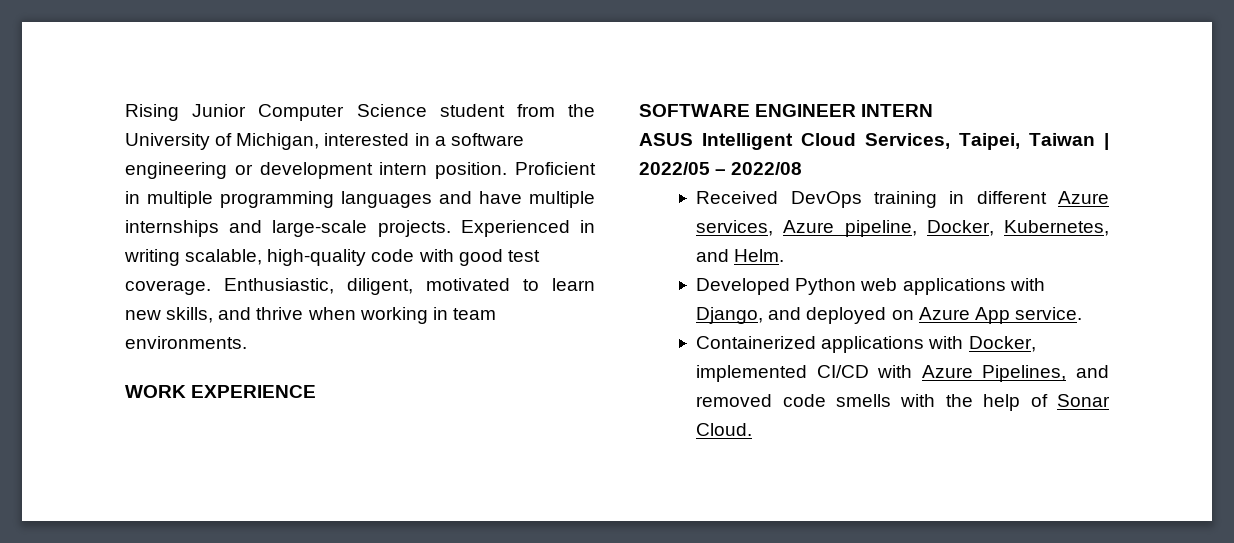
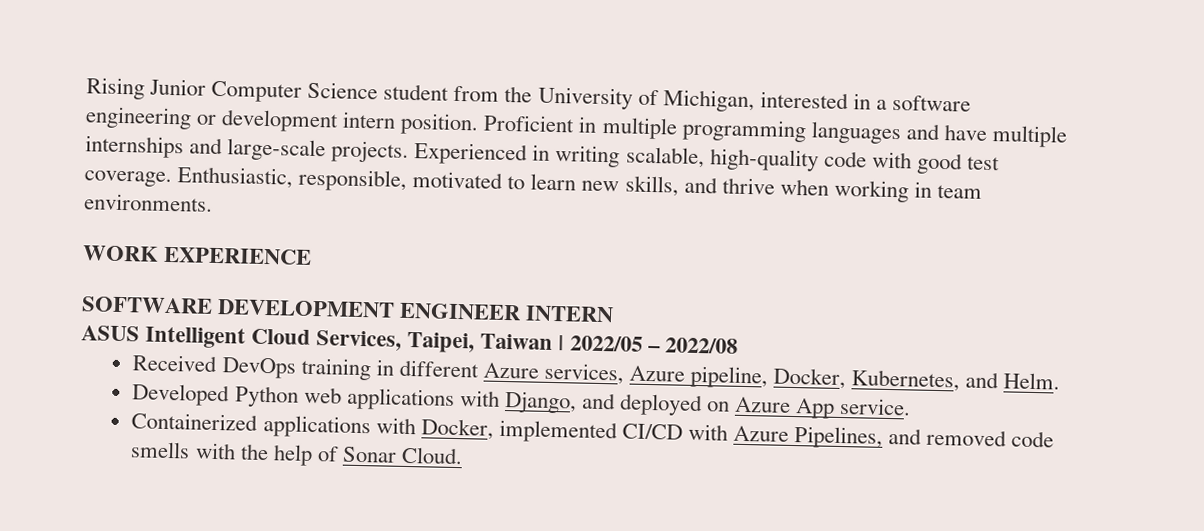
- Enthusiastic, diligent, motivated to learn new skills, and thrive when working in team environments.
+ Enthusiastic, responsible, motivated to learn new skills, and thrive when working in team environments.
- SOFTWARE ENGINEER INTERN
+ SOFTWARE DEVELOPMENT ENGINEER INTERN

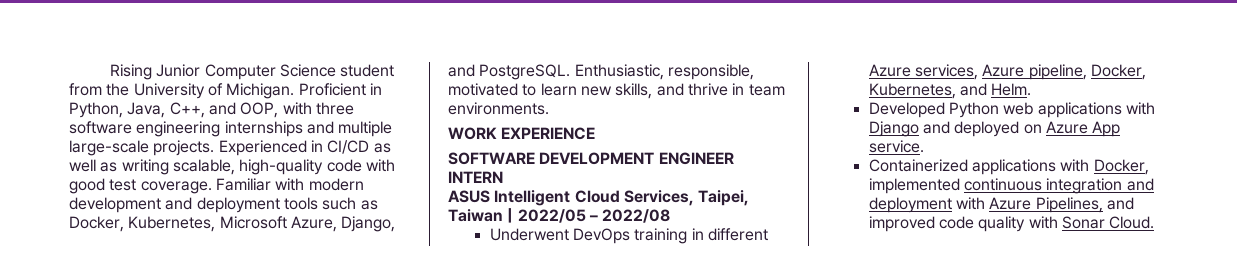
- Rising Junior Computer Science student from the University of Michigan, interested in a software engineering or development intern position. Proficient in multiple programming languages and have multiple internships and large-scale projects.
+ Rising Junior Computer Science student from the University of Michigan. Proficient in Python, Java, C++, and OOP, with three software engineering internships and multiple large-scale projects.
- Experienced in writing scalable, high-quality code with good test coverage.
+ Experienced in CI/CD as well as writing scalable, high-quality code with good test coverage.
+ Familiar with modern development and deployment tools such as Docker, Kubernetes, Microsoft Azure, Django, and PostgreSQL.
- Enthusiastic, responsible, motivated to learn new skills, and thrive when working in team environments.
+ Enthusiastic, responsible, motivated to learn new skills, and thrive in team environments.
- Received DevOps training in different Azure services, Azure pipeline, Docker, Kubernetes, and Helm.
+ Underwent DevOps training in different Azure services, Azure pipeline, Docker, Kubernetes, and Helm.
- Developed Python web applications with Django, and deployed on Azure App service.
+ Developed Python web applications with Django and deployed on Azure App service.
- Containerized applications with Docker, implemented CI/CD with Azure Pipelines, and removed code smells with the help of Sonar Cloud.
+ Containerized applications with Docker, implemented continuous integration and deployment with Azure Pipelines, and improved code quality with Sonar Cloud.

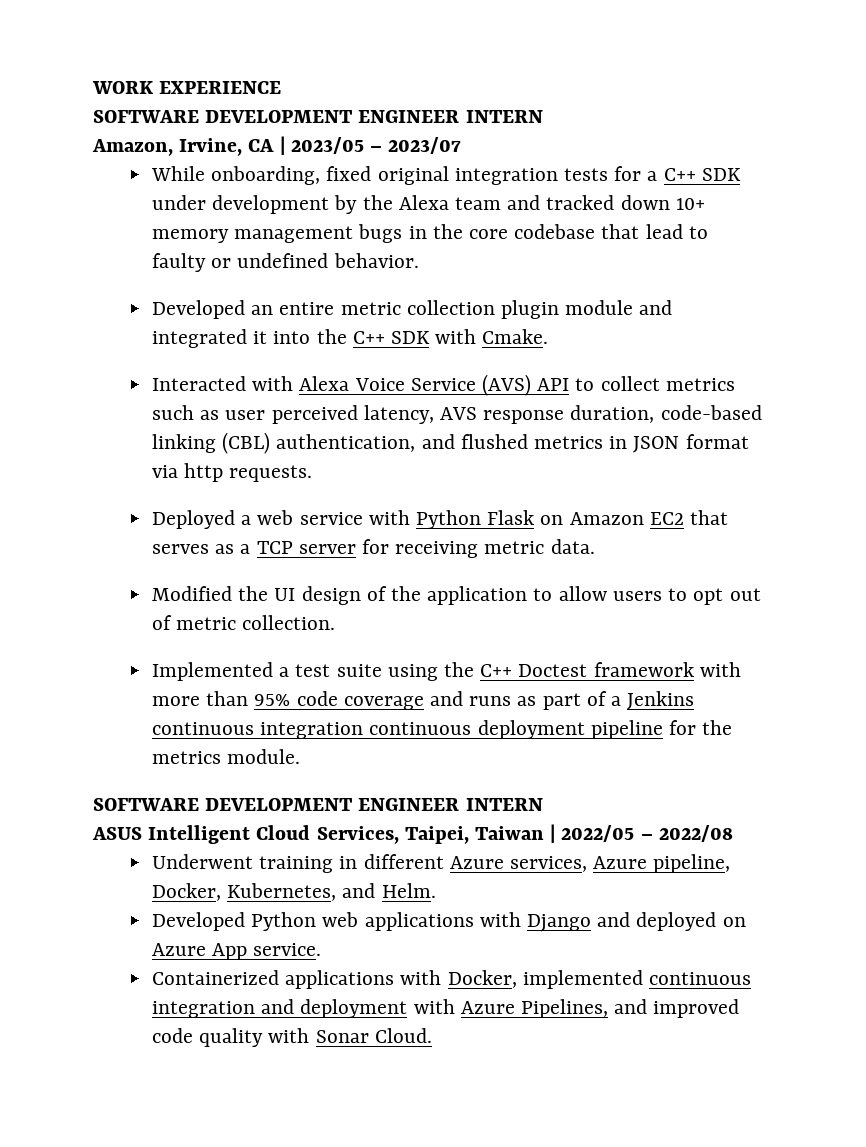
- Rising Junior Computer Science student from the University of Michigan. Proficient in Python, Java, C++, and OOP, with three software engineering internships and multiple large-scale projects. Experienced in CI/CD as well as writing scalable, high-quality code with good test coverage. Familiar with modern development and deployment tools such as Docker, Kubernetes, Microsoft Azure, Django, and PostgreSQL. Enthusiastic, responsible, motivated to learn new skills, and thrive in team environments.
  WORK EXPERIENCE
+ SOFTWARE DEVELOPMENT ENGINEER INTERN
+ Amazon, Irvine, CA | 2023/05 – 2023/07
+ While onboarding, fixed original integration tests for a C++ SDK under development by the Alexa team and tracked down 10+ memory management bugs in the core codebase that lead to faulty or undefined behavior.
+ Developed an entire metric collection plugin module and integrated it into the C++ SDK with Cmake.
+ Interacted with Alexa Voice Service (AVS) API to collect metrics such as user perceived latency, AVS response duration, code-based linking (CBL) authentication, and flushed metrics in JSON format via http requests.
+ Deployed a web service with Python Flask on Amazon EC2 that serves as a TCP server for receiving metric data.
+ Modified the UI design of the application to allow users to opt out of metric collection.
+ Implemented a test suite using the C++ Doctest framework with more than 95% code coverage and runs as part of a Jenkins continuous integration continuous deployment pipeline for the metrics module.
- Underwent DevOps training in different Azure services, Azure pipeline, Docker, Kubernetes, and Helm.
+ Underwent training in different Azure services, Azure pipeline, Docker, Kubernetes, and Helm.

